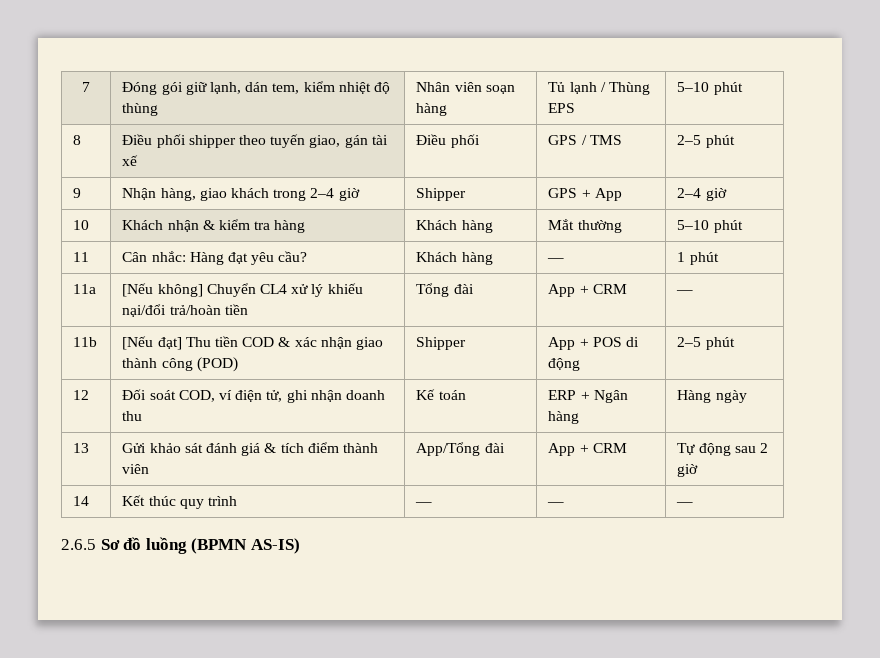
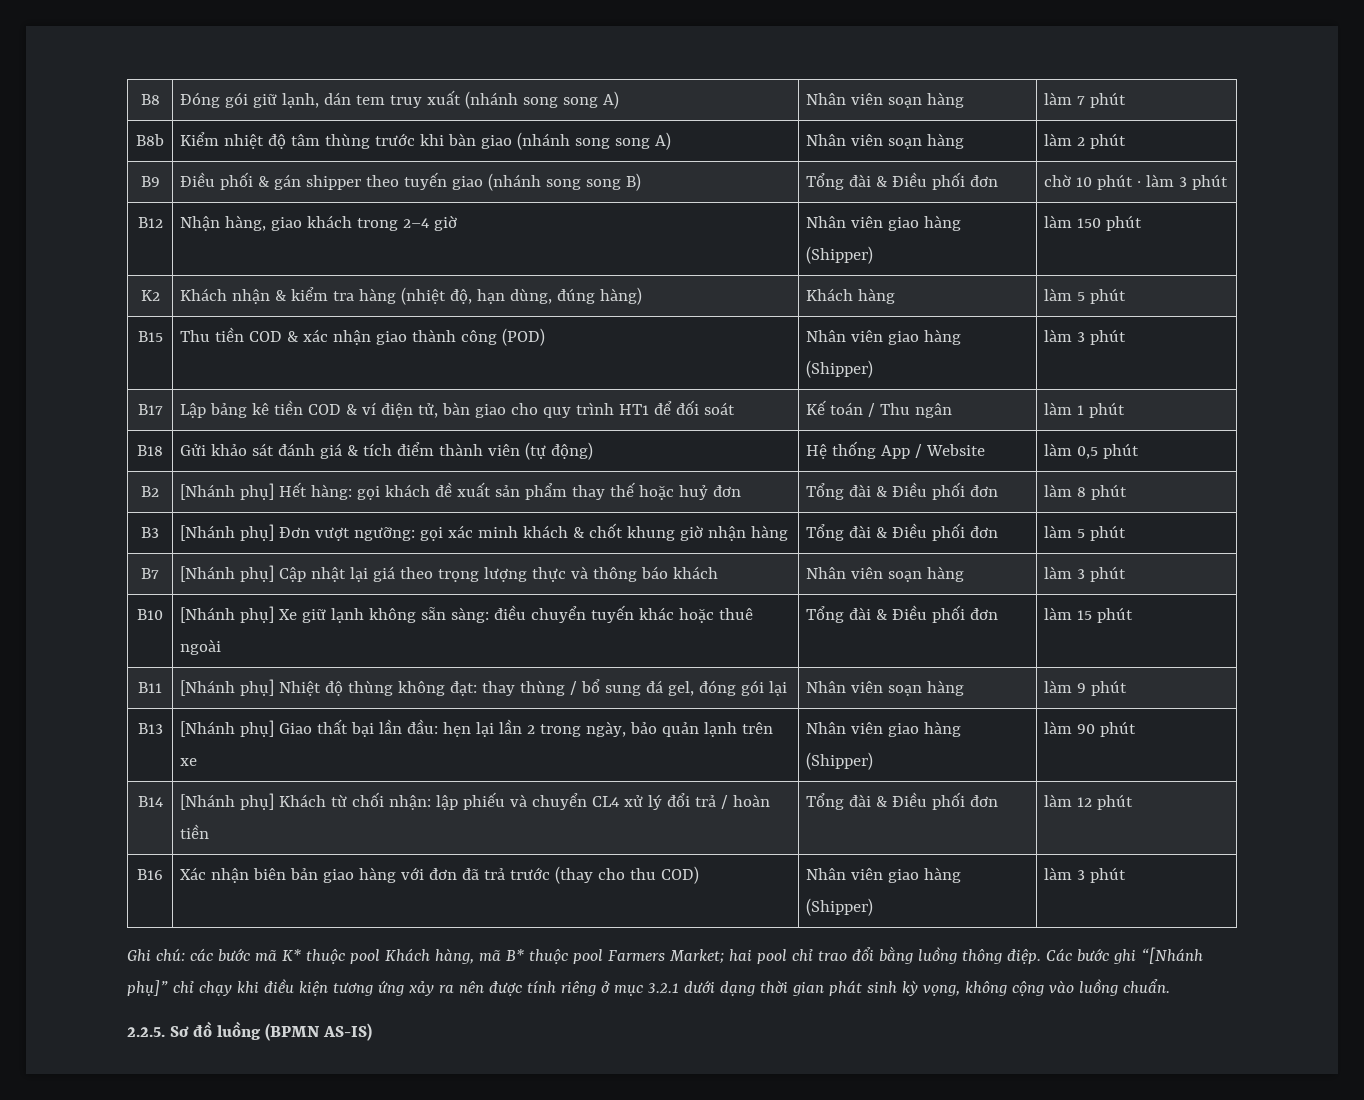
- 7 | Đóng gói giữ lạnh, dán tem, kiểm nhiệt độ thùng | Nhân viên soạn hàng | Tủ lạnh / Thùng EPS | 5–10 phút
- 8 | Điều phối shipper theo tuyến giao, gán tài xế | Điều phối | GPS / TMS | 2–5 phút
- 9 | Nhận hàng, giao khách trong 2–4 giờ | Shipper | GPS + App | 2–4 giờ
- 10 | Khách nhận & kiểm tra hàng | Khách hàng | Mắt thường | 5–10 phút
- 11 | Cân nhắc: Hàng đạt yêu cầu? | Khách hàng | — | 1 phút
- 11a | [Nếu không] Chuyển CL4 xử lý khiếu nại/đổi trả/hoàn tiền | Tổng đài | App + CRM | —
- 11b | [Nếu đạt] Thu tiền COD & xác nhận giao thành công (POD) | Shipper | App + POS di động | 2–5 phút
- 12 | Đối soát COD, ví điện tử, ghi nhận doanh thu | Kế toán | ERP + Ngân hàng | Hàng ngày
- 13 | Gửi khảo sát đánh giá & tích điểm thành viên | App/Tổng đài | App + CRM | Tự động sau 2 giờ
- 14 | Kết thúc quy trình | — | — | —
- 2.6.5 Sơ đồ luồng (BPMN AS-IS)
+ B8 | Đóng gói giữ lạnh, dán tem truy xuất (nhánh song song A) | Nhân viên soạn hàng | làm 7 phút
+ B8b | Kiểm nhiệt độ tâm thùng trước khi bàn giao (nhánh song song A) | Nhân viên soạn hàng | làm 2 phút
+ B9 | Điều phối & gán shipper theo tuyến giao (nhánh song song B) | Tổng đài & Điều phối đơn | chờ 10 phút · làm 3 phút
+ B12 | Nhận hàng, giao khách trong 2–4 giờ | Nhân viên giao hàng (Shipper) | làm 150 phút
+ K2 | Khách nhận & kiểm tra hàng (nhiệt độ, hạn dùng, đúng hàng) | Khách hàng | làm 5 phút
+ B15 | Thu tiền COD & xác nhận giao thành công (POD) | Nhân viên giao hàng (Shipper) | làm 3 phút
+ B17 | Lập bảng kê tiền COD & ví điện tử, bàn giao cho quy trình HT1 để đối soát | Kế toán / Thu ngân | làm 1 phút
+ B18 | Gửi khảo sát đánh giá & tích điểm thành viên (tự động) | Hệ thống App / Website | làm 0,5 phút
+ B2 | [Nhánh phụ] Hết hàng: gọi khách đề xuất sản phẩm thay thế hoặc huỷ đơn | Tổng đài & Điều phối đơn | làm 8 phút
+ B3 | [Nhánh phụ] Đơn vượt ngưỡng: gọi xác minh khách & chốt khung giờ nhận hàng | Tổng đài & Điều phối đơn | làm 5 phút
+ B7 | [Nhánh phụ] Cập nhật lại giá theo trọng lượng thực và thông báo khách | Nhân viên soạn hàng | làm 3 phút
+ B10 | [Nhánh phụ] Xe giữ lạnh không sẵn sàng: điều chuyển tuyến khác hoặc thuê ngoài | Tổng đài & Điều phối đơn | làm 15 phút
+ B11 | [Nhánh phụ] Nhiệt độ thùng không đạt: thay thùng / bổ sung đá gel, đóng gói lại | Nhân viên soạn hàng | làm 9 phút
+ B13 | [Nhánh phụ] Giao thất bại lần đầu: hẹn lại lần 2 trong ngày, bảo quản lạnh trên xe | Nhân viên giao hàng (Shipper) | làm 90 phút
+ B14 | [Nhánh phụ] Khách từ chối nhận: lập phiếu và chuyển CL4 xử lý đổi trả / hoàn tiền | Tổng đài & Điều phối đơn | làm 12 phút
+ B16 | Xác nhận biên bản giao hàng với đơn đã trả trước (thay cho thu COD) | Nhân viên giao hàng (Shipper) | làm 3 phút
+ Ghi chú: các bước mã K* thuộc pool Khách hàng, mã B* thuộc pool Farmers Market; hai pool chỉ trao đổi bằng luồng thông điệp. Các bước ghi “[Nhánh phụ]” chỉ chạy khi điều kiện tương ứng xảy ra nên được tính riêng ở mục 3.2.1 dưới dạng thời gian phát sinh kỳ vọng, không cộng vào luồng chuẩn.
+ 2.2.5. Sơ đồ luồng (BPMN AS-IS)

